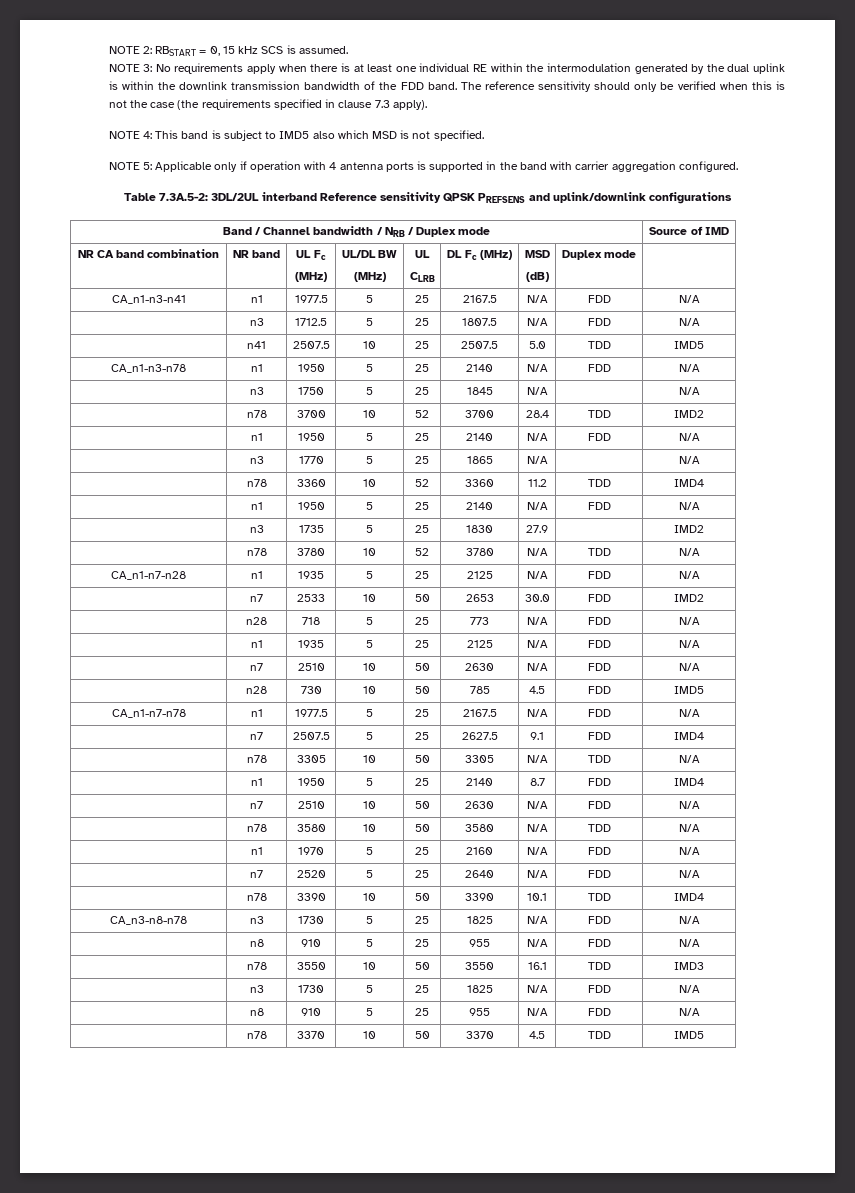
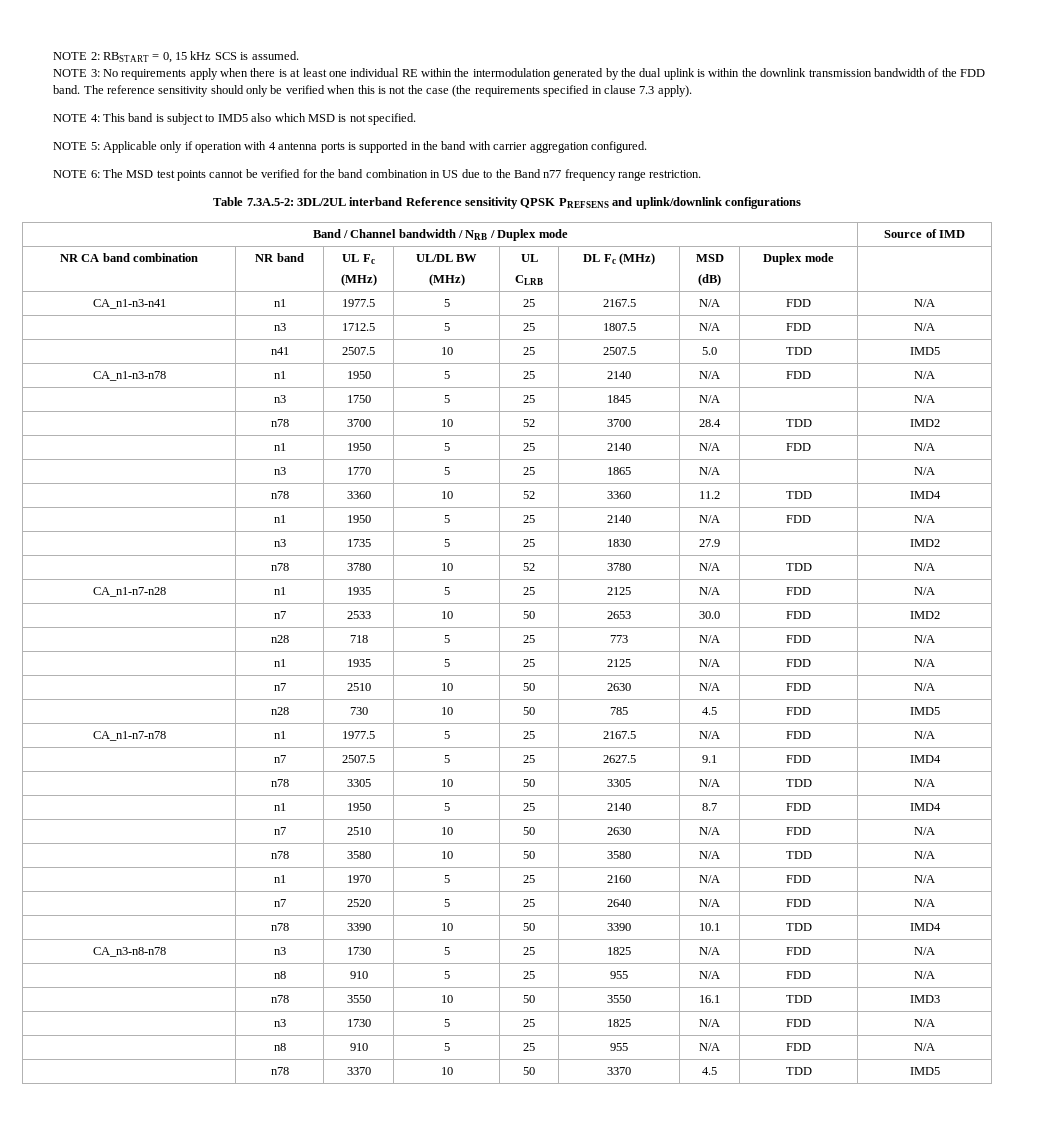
+ NOTE 6: The MSD test points cannot be verified for the band combination in US due to the Band n77 frequency range restriction.

